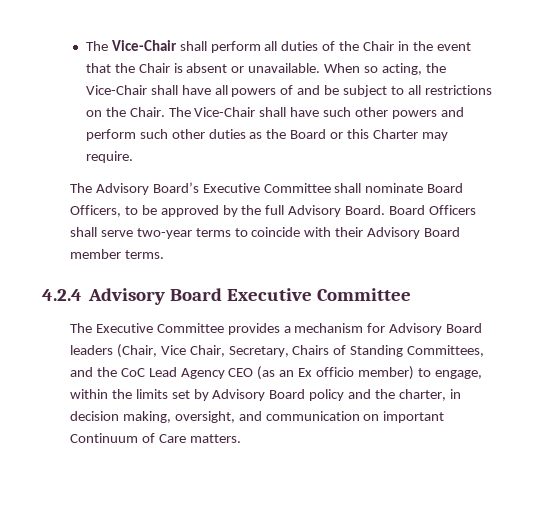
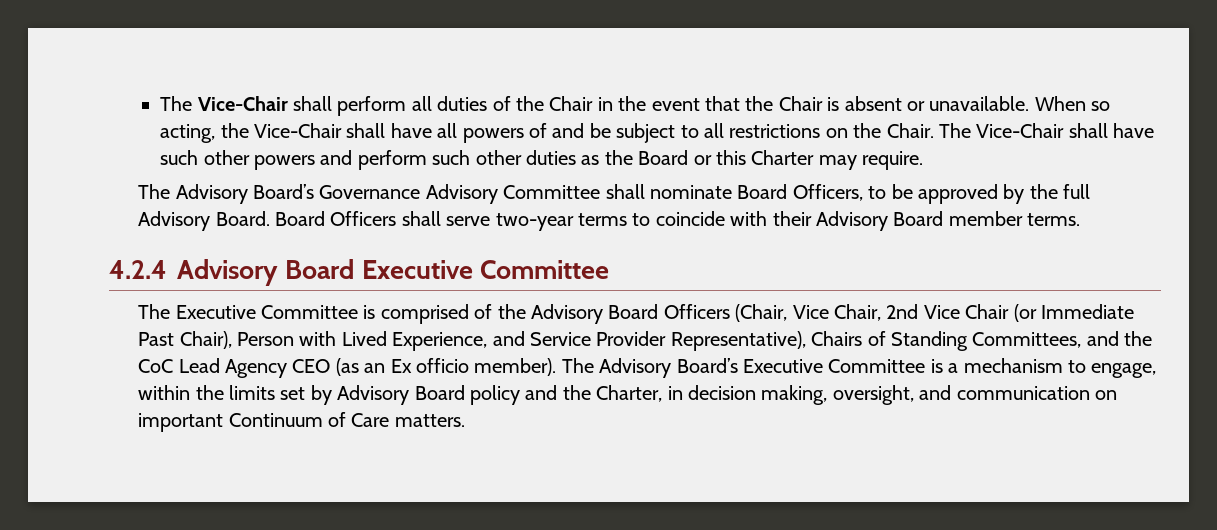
- The Advisory Board’s Executive Committee shall nominate Board Officers, to be approved by the full Advisory Board.
+ The Advisory Board’s Governance Advisory Committee shall nominate Board Officers, to be approved by the full Advisory Board.
- The Executive Committee provides a mechanism for Advisory Board leaders (Chair, Vice Chair, Secretary, Chairs of Standing Committees, and the CoC Lead Agency CEO (as an Ex officio member) to engage, within the limits set by Advisory Board policy and the charter, in decision making, oversight, and communication on important Continuum of Care matters.
+ The Executive Committee is comprised of the Advisory Board Officers (Chair, Vice Chair, 2nd Vice Chair (or Immediate Past Chair), Person with Lived Experience, and Service Provider Representative), Chairs of Standing Committees, and the CoC Lead Agency CEO (as an Ex officio member). The Advisory Board’s Executive Committee is a mechanism to engage, within the limits set by Advisory Board policy and the Charter, in decision making, oversight, and communication on important Continuum of Care matters.

